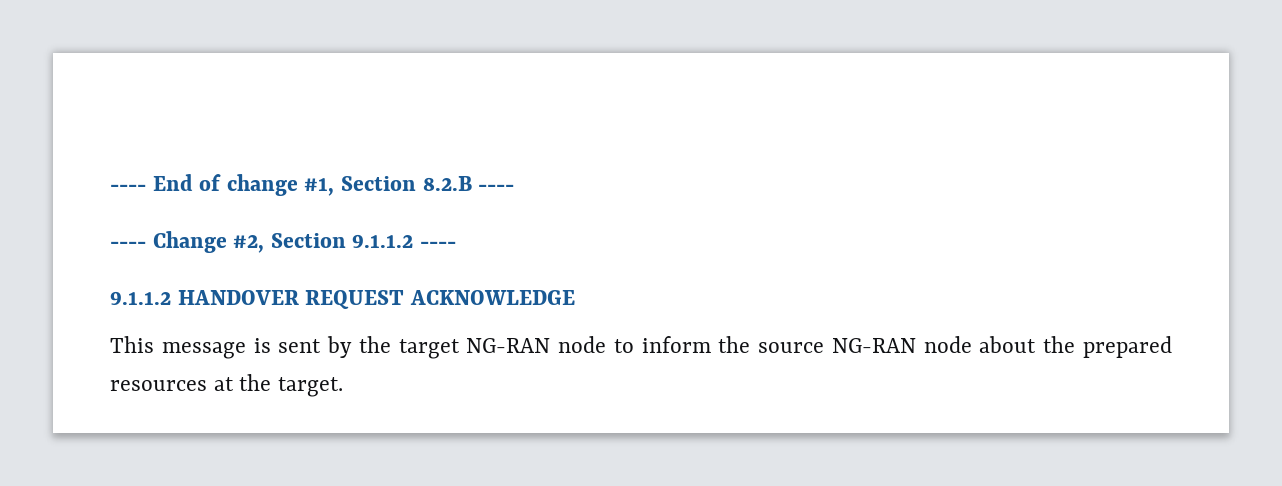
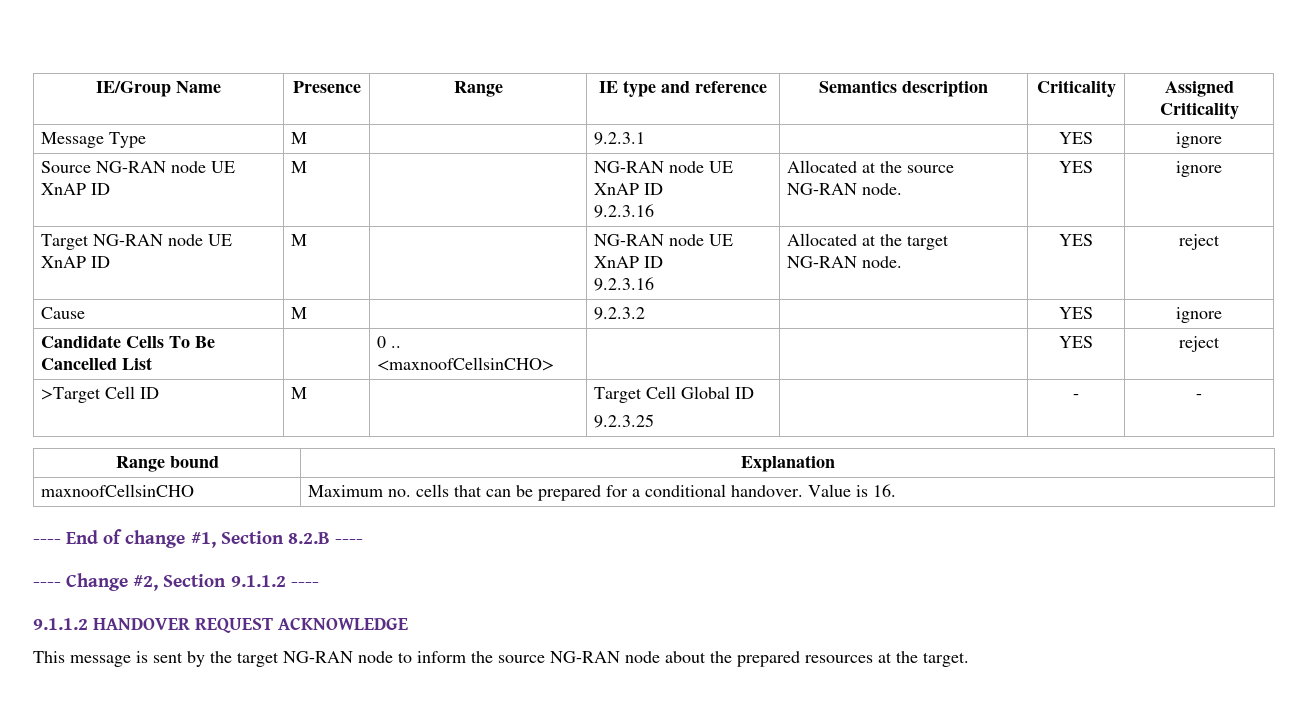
+ IE/Group Name | Presence | Range | IE type and reference | Semantics description | Criticality | Assigned Criticality
+ Message Type | M | | 9.2.3.1 | | YES | ignore
+ Source NG-RAN node UE XnAP ID | M | | NG-RAN node UE XnAP ID
+ 9.2.3.16 | Allocated at the source NG-RAN node. | YES | ignore
+ Target NG-RAN node UE XnAP ID | M | | NG-RAN node UE XnAP ID
+ 9.2.3.16 | Allocated at the target NG-RAN node. | YES | reject
+ Cause | M | | 9.2.3.2 | | YES | ignore
+ Candidate Cells To Be Cancelled List | | 0 .. <maxnoofCellsinCHO> | | | YES | reject
+ >Target Cell ID | M | | Target Cell Global ID
+ 9.2.3.25 | | - | -
+ Range bound | Explanation
+ maxnoofCellsinCHO | Maximum no. cells that can be prepared for a conditional handover. Value is 16.

